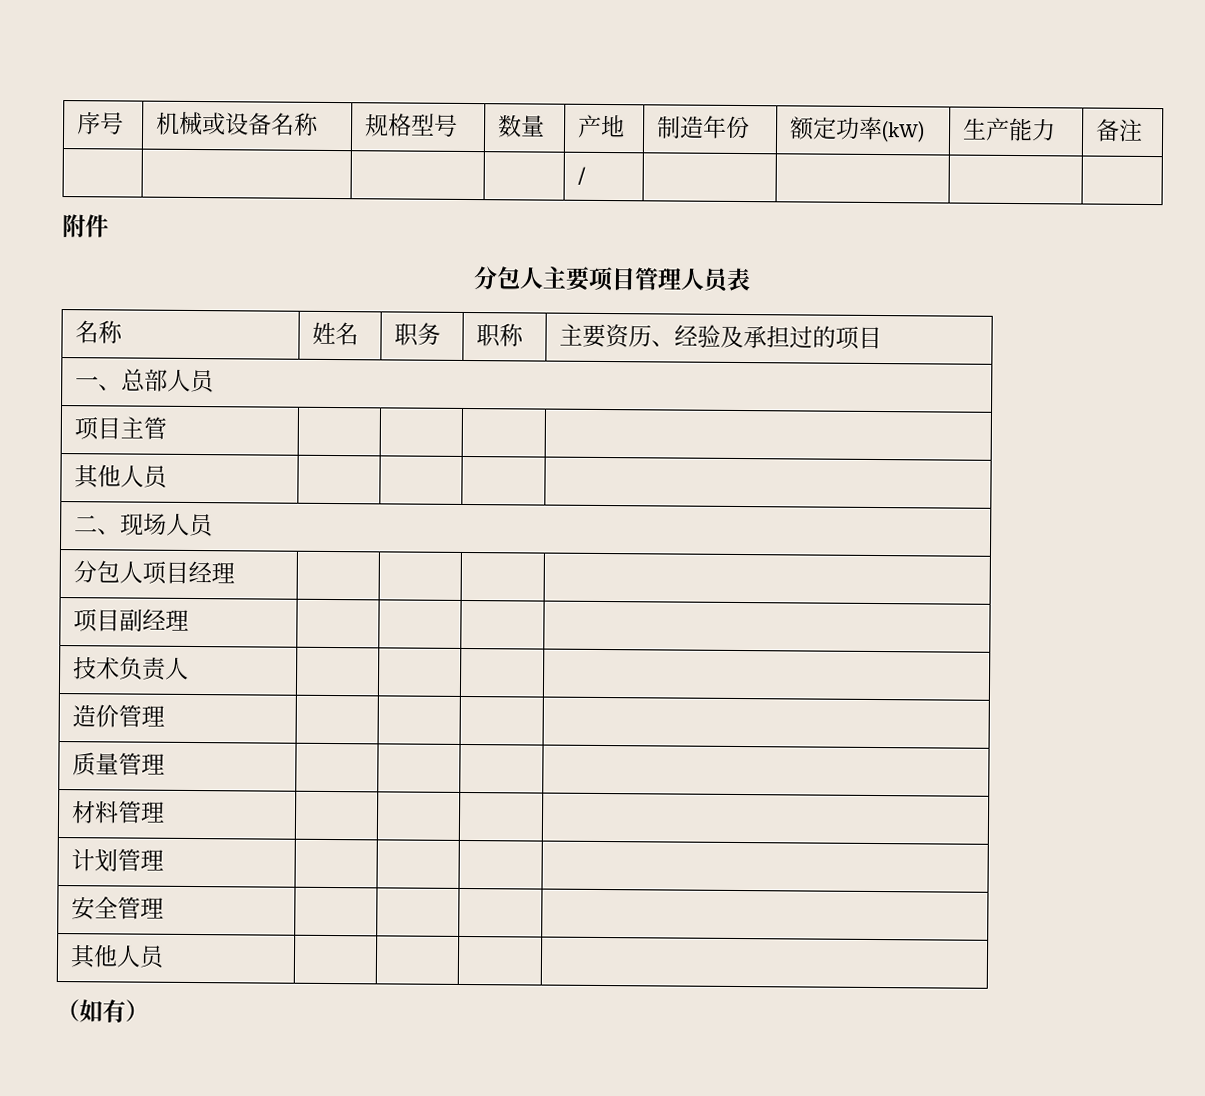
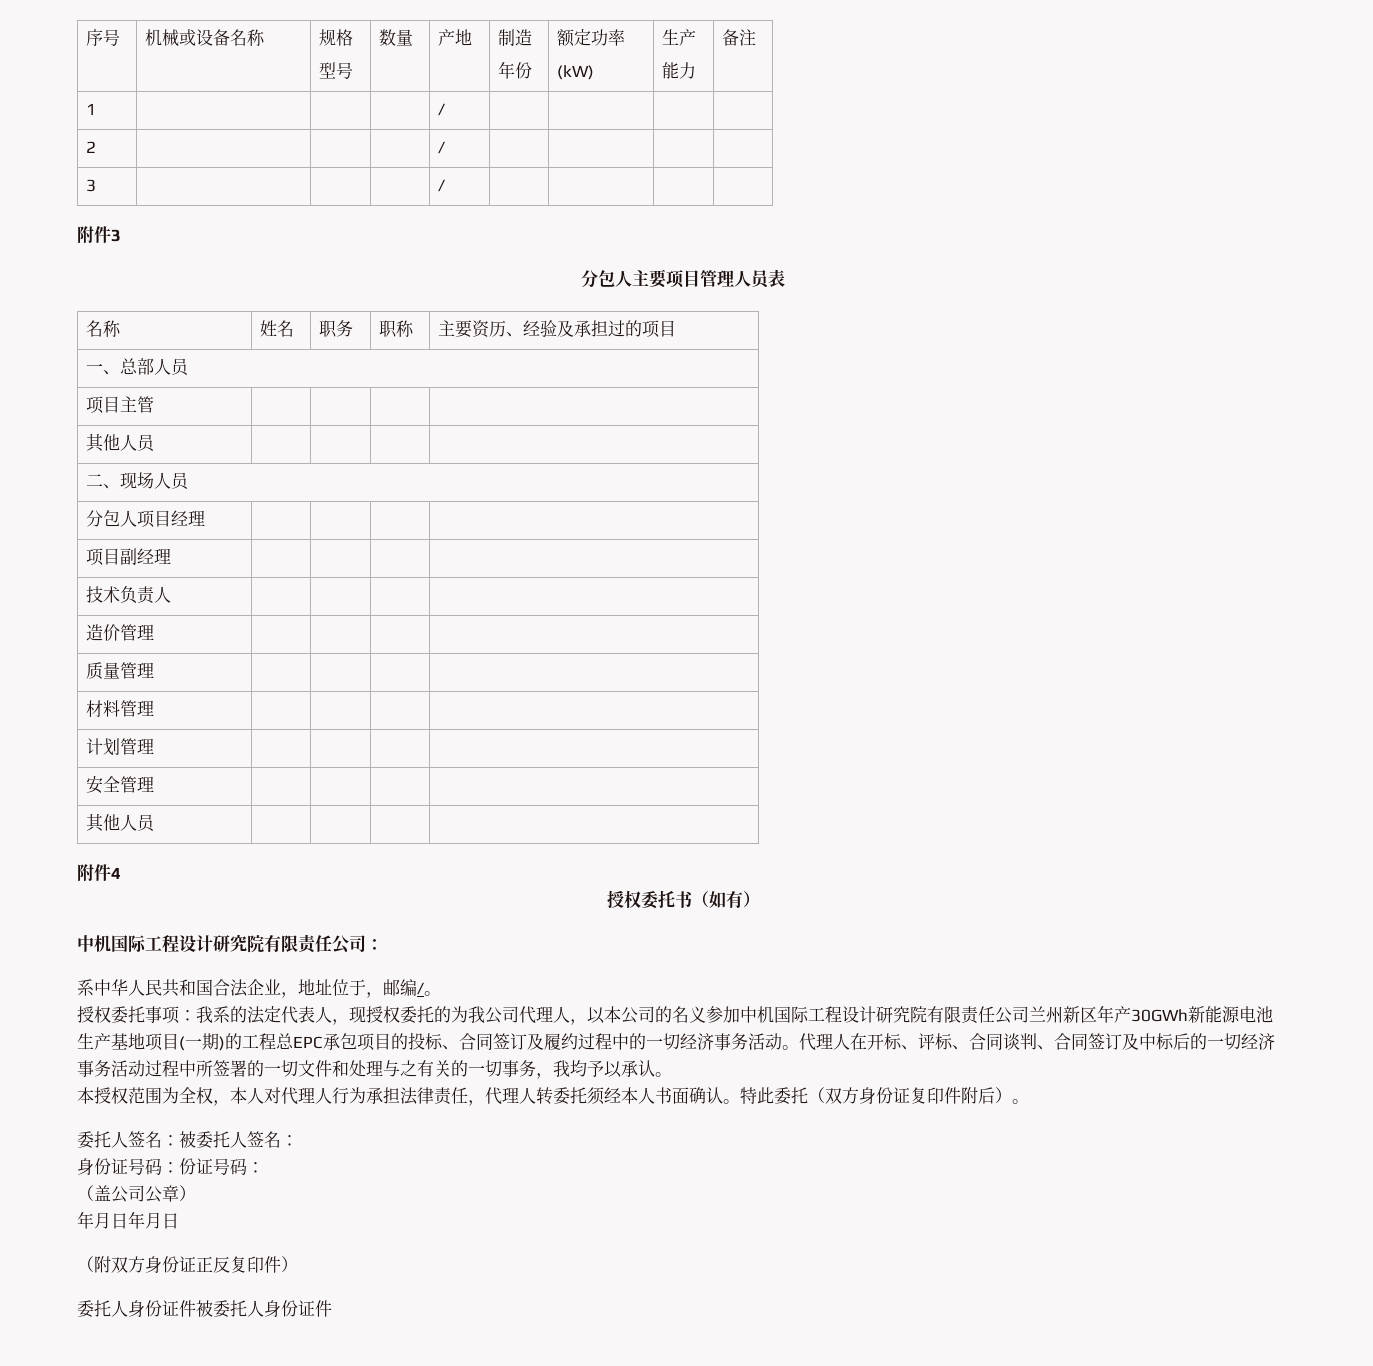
- 序号 | 机械或设备名称 | 规格型号 | 数量 | 产地 | 制造年份 | 额定功率(kW) | 生产能力 | 备注
+ 序号 | 机械或设备名称 | 规格
+ 型号 | 数量 | 产地 | 制造
+ 年份 | 额定功率
+ (kW) | 生产
+ 能力 | 备注
- | | | | / | | | |
+ 1 | | | | / | | | |
+ 2 | | | | / | | | |
+ 3 | | | | / | | | |
- 附件
+ 附件3
- （如有）
+ 附件4
+ 授权委托书（如有）
+ 中机国际工程设计研究院有限责任公司：
+ 系中华人民共和国合法企业，地址位于，邮编/。
+ 授权委托事项：我系的法定代表人，现授权委托的为我公司代理人，以本公司的名义参加中机国际工程设计研究院有限责任公司兰州新区年产30GWh新能源电池生产基地项目(一期)的工程总EPC承包项目的投标、合同签订及履约过程中的一切经济事务活动。代理人在开标、评标、合同谈判、合同签订及中标后的一切经济事务活动过程中所签署的一切文件和处理与之有关的一切事务，我均予以承认。
+ 本授权范围为全权，本人对代理人行为承担法律责任，代理人转委托须经本人书面确认。特此委托（双方身份证复印件附后）。
+ 委托人签名：被委托人签名：
+ 身份证号码：份证号码：
+ （盖公司公章）
+ 年月日年月日
+ （附双方身份证正反复印件）
+ 委托人身份证件被委托人身份证件

